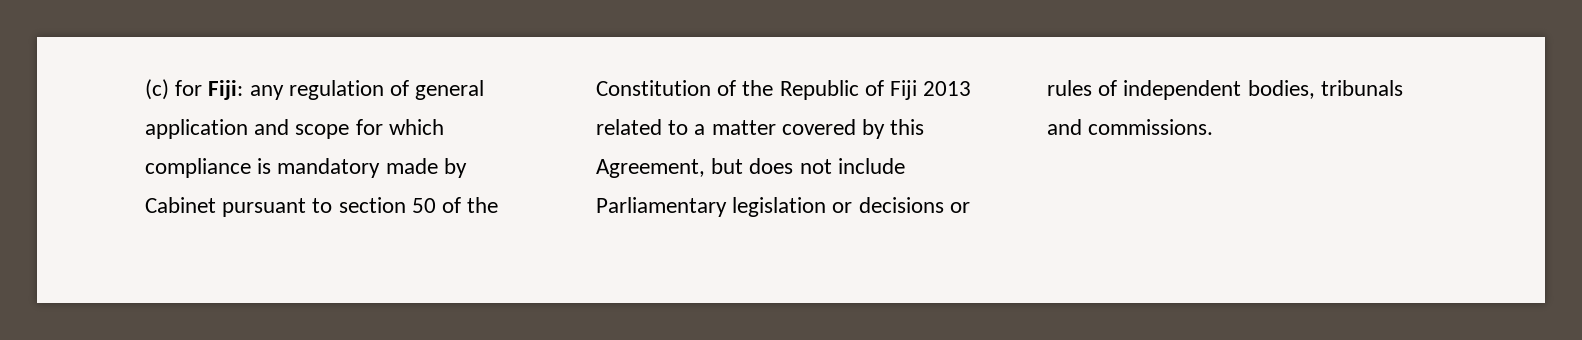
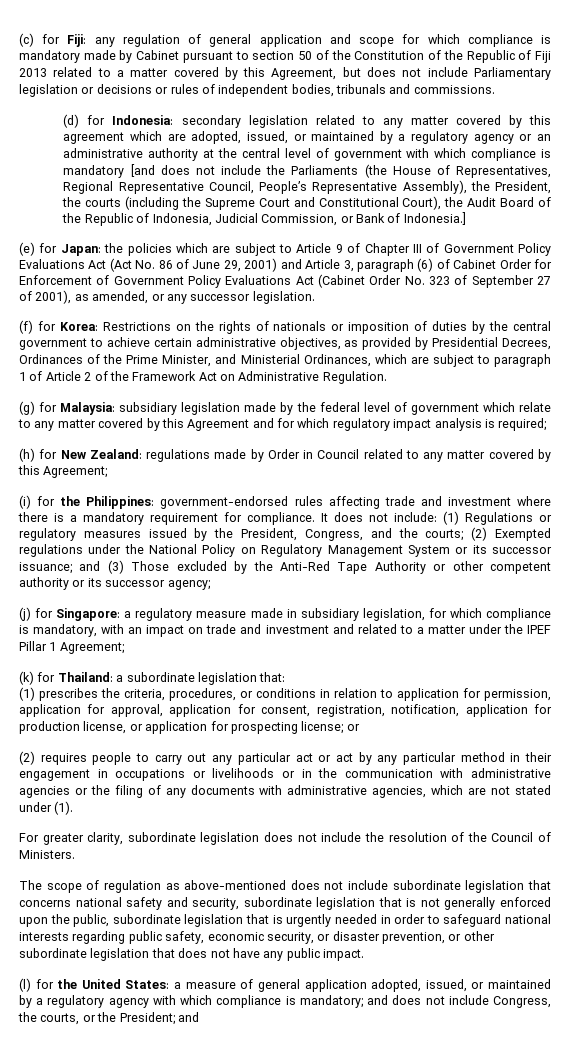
+ (d) for Indonesia: secondary legislation related to any matter covered by this agreement which are adopted, issued, or maintained by a regulatory agency or an administrative authority at the central level of government with which compliance is mandatory [and does not include the Parliaments (the House of Representatives, Regional Representative Council, People’s Representative Assembly), the President, the courts (including the Supreme Court and Constitutional Court), the Audit Board of the Republic of Indonesia, Judicial Commission, or Bank of Indonesia.]
+ (e) for Japan: the policies which are subject to Article 9 of Chapter III of Government Policy Evaluations Act (Act No. 86 of June 29, 2001) and Article 3, paragraph (6) of Cabinet Order for Enforcement of Government Policy Evaluations Act (Cabinet Order No. 323 of September 27 of 2001), as amended, or any successor legislation.
+ (f) for Korea: Restrictions on the rights of nationals or imposition of duties by the central government to achieve certain administrative objectives, as provided by Presidential Decrees, Ordinances of the Prime Minister, and Ministerial Ordinances, which are subject to paragraph 1 of Article 2 of the Framework Act on Administrative Regulation.
+ (g) for Malaysia: subsidiary legislation made by the federal level of government which relate to any matter covered by this Agreement and for which regulatory impact analysis is required;
+ (h) for New Zealand: regulations made by Order in Council related to any matter covered by this Agreement;
+ (i) for the Philippines: government-endorsed rules affecting trade and investment where there is a mandatory requirement for compliance. It does not include: (1) Regulations or regulatory measures issued by the President, Congress, and the courts; (2) Exempted regulations under the National Policy on Regulatory Management System or its successor issuance; and (3) Those excluded by the Anti-Red Tape Authority or other competent authority or its successor agency;
+ (j) for Singapore: a regulatory measure made in subsidiary legislation, for which compliance is mandatory, with an impact on trade and investment and related to a matter under the IPEF Pillar 1 Agreement;
+ (k) for Thailand: a subordinate legislation that:
+ (1) prescribes the criteria, procedures, or conditions in relation to application for permission, application for approval, application for consent, registration, notification, application for production license, or application for prospecting license; or
+ (2) requires people to carry out any particular act or act by any particular method in their engagement in occupations or livelihoods or in the communication with administrative agencies or the filing of any documents with administrative agencies, which are not stated under (1).
+ For greater clarity, subordinate legislation does not include the resolution of the Council of Ministers.
+ The scope of regulation as above-mentioned does not include subordinate legislation that concerns national safety and security, subordinate legislation that is not generally enforced upon the public, subordinate legislation that is urgently needed in order to safeguard national interests regarding public safety, economic security, or disaster prevention, or other subordinate legislation that does not have any public impact.
+ (l) for the United States: a measure of general application adopted, issued, or maintained by a regulatory agency with which compliance is mandatory; and does not include Congress, the courts, or the President; and

